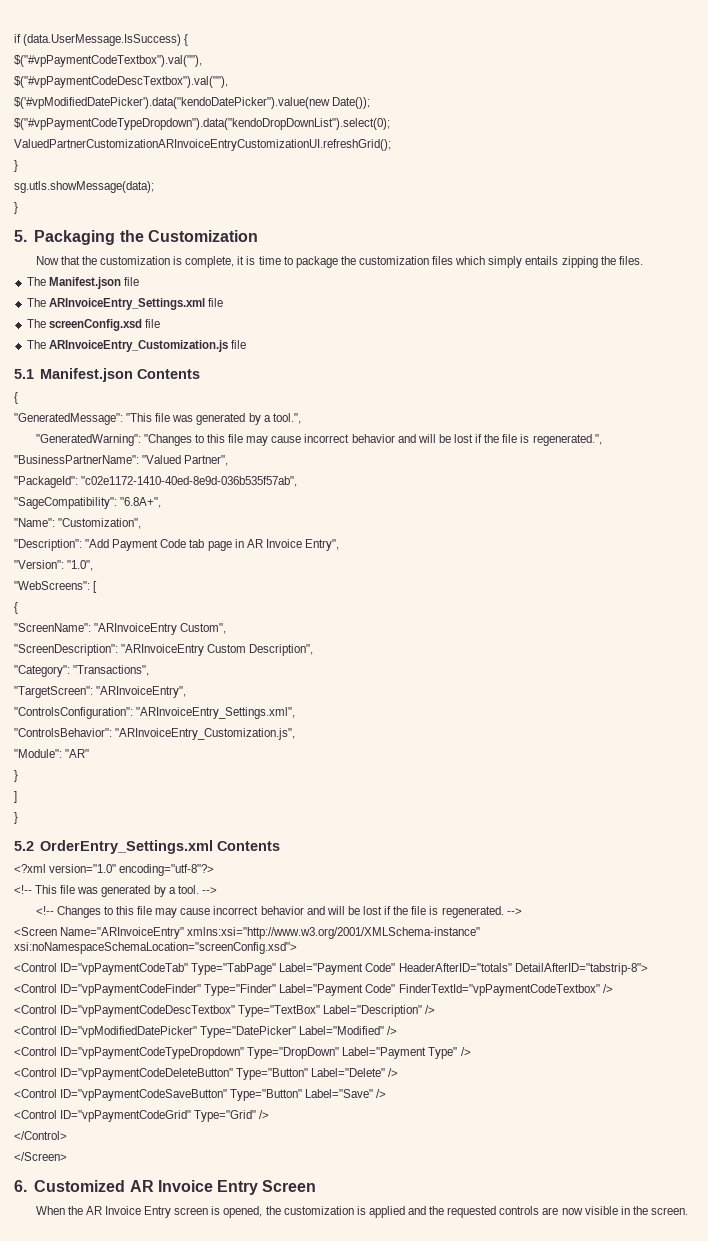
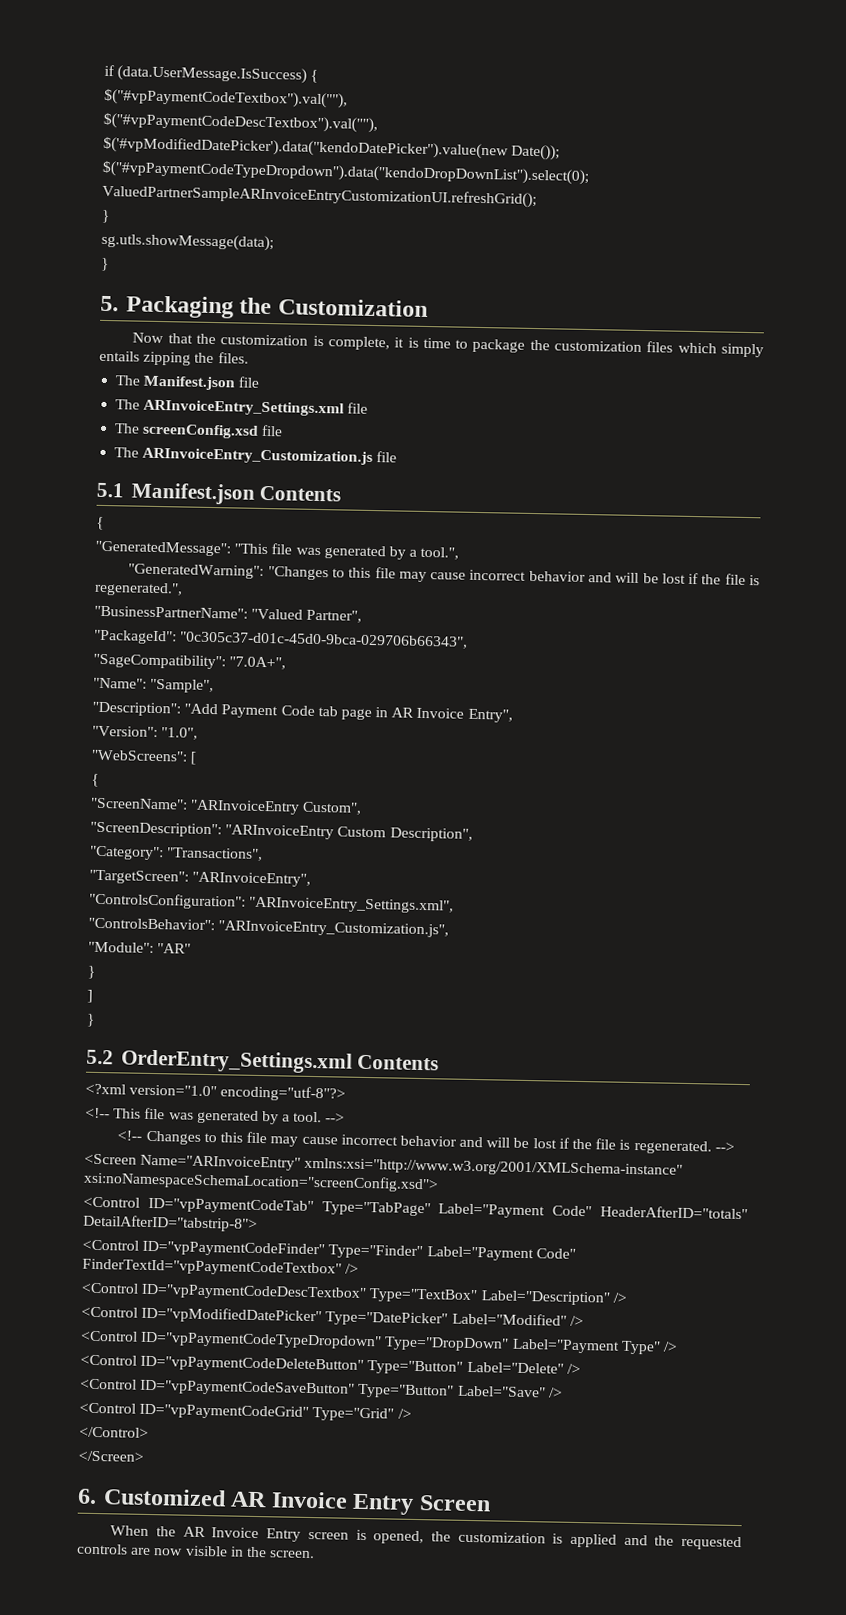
- ValuedPartnerCustomizationARInvoiceEntryCustomizationUI.refreshGrid();
+ ValuedPartnerSampleARInvoiceEntryCustomizationUI.refreshGrid();
- "PackageId": "c02e1172-1410-40ed-8e9d-036b535f57ab",
+ "PackageId": "0c305c37-d01c-45d0-9bca-029706b66343",
- "SageCompatibility": "6.8A+",
+ "SageCompatibility": "7.0A+",
- "Name": "Customization",
+ "Name": "Sample",

